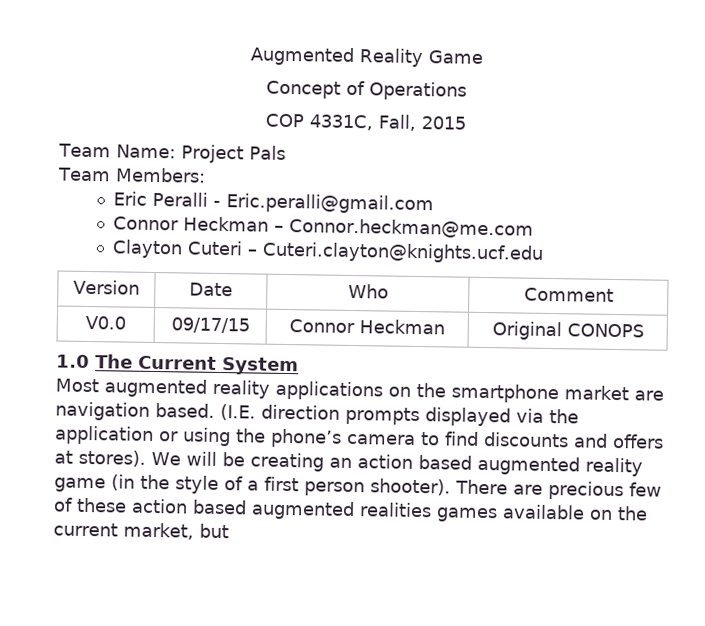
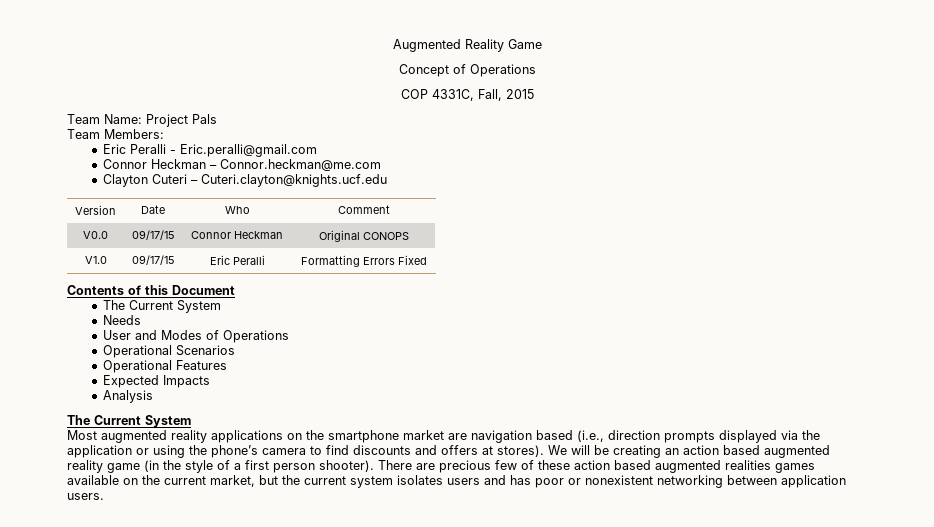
- 1.0 The Current System
+ V1.0 | 09/17/15 | Eric Peralli | Formatting Errors Fixed
+ Contents of this Document
+ The Current System
+ Needs
+ User and Modes of Operations
+ Operational Scenarios
+ Operational Features
+ Expected Impacts
+ Analysis
+ The Current System
- Most augmented reality applications on the smartphone market are navigation based. (I.E. direction prompts displayed via the application or using the phone’s camera to find discounts and offers at stores).
+ Most augmented reality applications on the smartphone market are navigation based (i.e., direction prompts displayed via the application or using the phone’s camera to find discounts and offers at stores).
- There are precious few of these action based augmented realities games available on the current market, but
+ There are precious few of these action based augmented realities games available on the current market, but the current system isolates users and has poor or nonexistent networking between application users.

